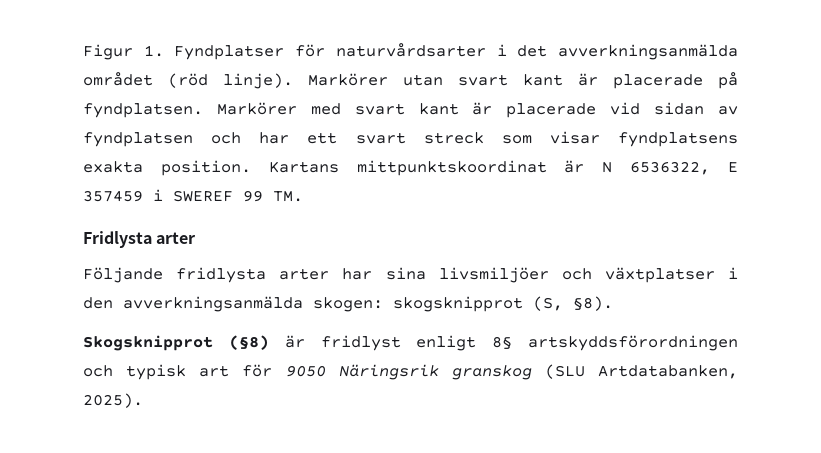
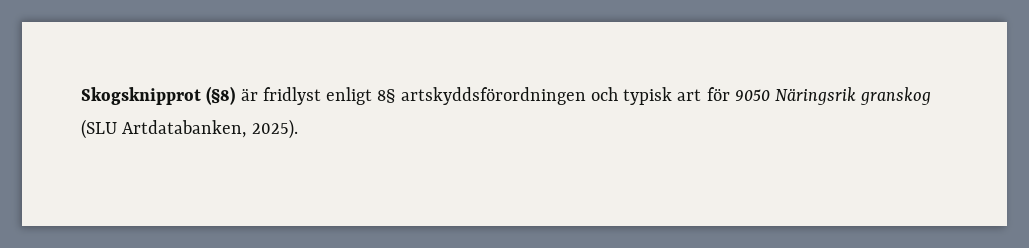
- Figur 1. Fyndplatser för naturvårdsarter i det avverkningsanmälda området (röd linje). Markörer utan svart kant är placerade på fyndplatsen. Markörer med svart kant är placerade vid sidan av fyndplatsen och har ett svart streck som visar fyndplatsens exakta position. Kartans mittpunktskoordinat är N 6536322, E 357459 i SWEREF 99 TM.
- Fridlysta arter
- Följande fridlysta arter har sina livsmiljöer och växtplatser i den avverkningsanmälda skogen: skogsknipprot (S, §8).

